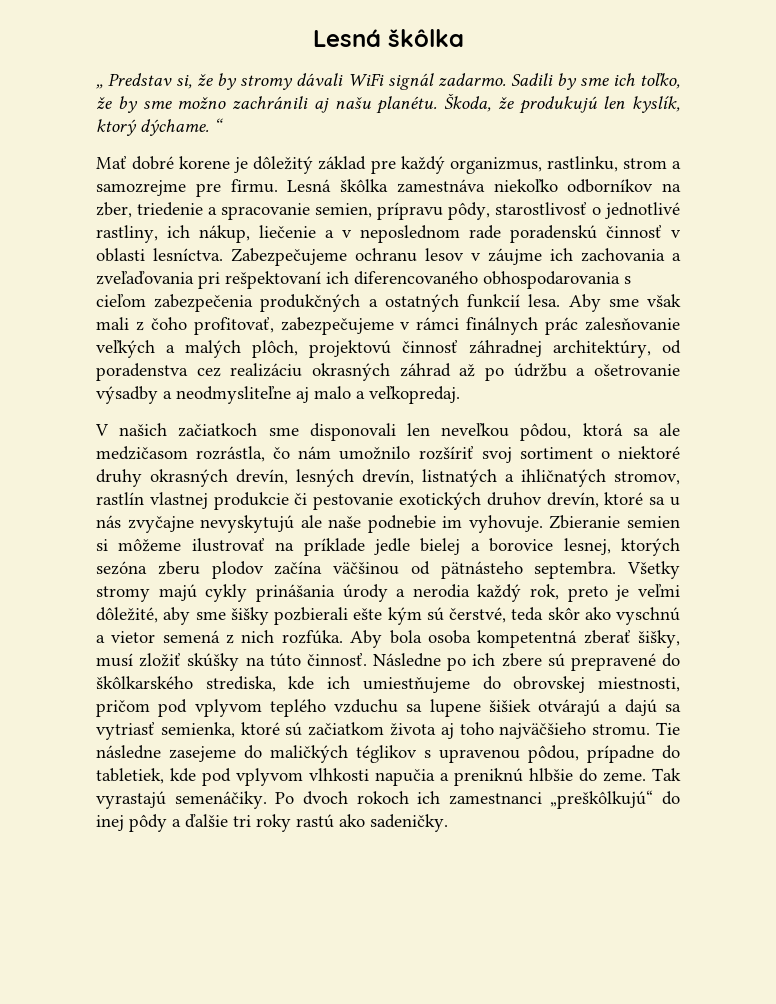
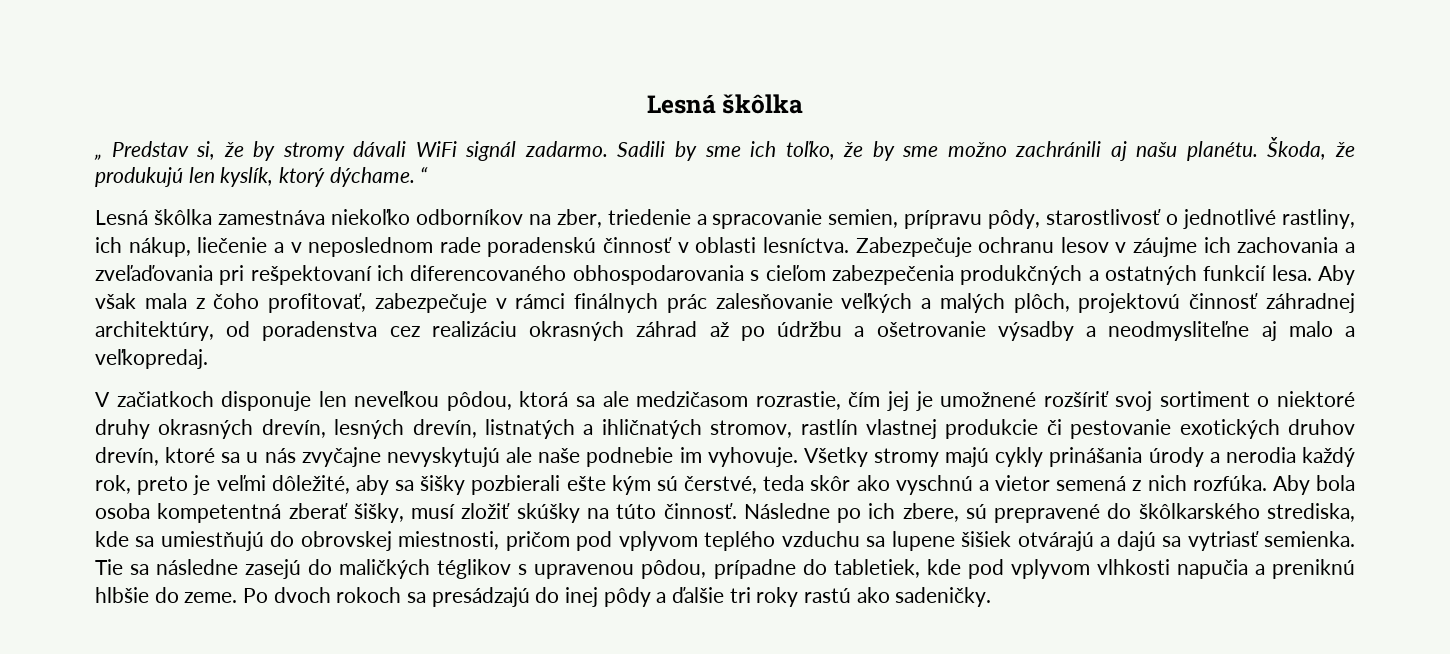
- Mať dobré korene je dôležitý základ pre každý organizmus, rastlinku, strom a samozrejme pre firmu.
- Zabezpečujeme ochranu lesov v záujme ich zachovania a zveľaďovania pri rešpektovaní ich diferencovaného obhospodarovania s cieľom zabezpečenia produkčných a ostatných funkcií lesa.
+ Zabezpečuje ochranu lesov v záujme ich zachovania a zveľaďovania pri rešpektovaní ich diferencovaného obhospodarovania s cieľom zabezpečenia produkčných a ostatných funkcií lesa.
- Aby sme však mali z čoho profitovať, zabezpečujeme v rámci finálnych prác zalesňovanie veľkých a malých plôch, projektovú činnosť záhradnej architektúry, od poradenstva cez realizáciu okrasných záhrad až po údržbu a ošetrovanie výsadby a neodmysliteľne aj malo a veľkopredaj.
+ Aby však mala z čoho profitovať, zabezpečuje v rámci finálnych prác zalesňovanie veľkých a malých plôch, projektovú činnosť záhradnej architektúry, od poradenstva cez realizáciu okrasných záhrad až po údržbu a ošetrovanie výsadby a neodmysliteľne aj malo a veľkopredaj.
- V našich začiatkoch sme disponovali len neveľkou pôdou, ktorá sa ale medzičasom rozrástla, čo nám umožnilo rozšíriť svoj sortiment o niektoré druhy okrasných drevín, lesných drevín, listnatých a ihličnatých stromov, rastlín vlastnej produkcie či pestovanie exotických druhov drevín, ktoré sa u nás zvyčajne nevyskytujú ale naše podnebie im vyhovuje.
+ V začiatkoch disponuje len neveľkou pôdou, ktorá sa ale medzičasom rozrastie, čím jej je umožnené rozšíriť svoj sortiment o niektoré druhy okrasných drevín, lesných drevín, listnatých a ihličnatých stromov, rastlín vlastnej produkcie či pestovanie exotických druhov drevín, ktoré sa u nás zvyčajne nevyskytujú ale naše podnebie im vyhovuje.
- Zbieranie semien si môžeme ilustrovať na príklade jedle bielej a borovice lesnej, ktorých sezóna zberu plodov začína väčšinou od pätnásteho septembra.
- Všetky stromy majú cykly prinášania úrody a nerodia každý rok, preto je veľmi dôležité, aby sme šišky pozbierali ešte kým sú čerstvé, teda skôr ako vyschnú a vietor semená z nich rozfúka.
+ Všetky stromy majú cykly prinášania úrody a nerodia každý rok, preto je veľmi dôležité, aby sa šišky pozbierali ešte kým sú čerstvé, teda skôr ako vyschnú a vietor semená z nich rozfúka.
- Následne po ich zbere sú prepravené do škôlkarského strediska, kde ich umiestňujeme do obrovskej miestnosti, pričom pod vplyvom teplého vzduchu sa lupene šišiek otvárajú a dajú sa vytriasť semienka, ktoré sú začiatkom života aj toho najväčšieho stromu. Tie následne zasejeme do maličkých téglikov s upravenou pôdou, prípadne do tabletiek, kde pod vplyvom vlhkosti napučia a preniknú hlbšie do zeme.
+ Následne po ich zbere, sú prepravené do škôlkarského strediska, kde sa umiestňujú do obrovskej miestnosti, pričom pod vplyvom teplého vzduchu sa lupene šišiek otvárajú a dajú sa vytriasť semienka. Tie sa následne zasejú do maličkých téglikov s upravenou pôdou, prípadne do tabletiek, kde pod vplyvom vlhkosti napučia a preniknú hlbšie do zeme.
- Tak vyrastajú semenáčiky. Po dvoch rokoch ich zamestnanci „preškôlkujú“ do inej pôdy a ďalšie tri roky rastú ako sadeničky.
+ Po dvoch rokoch sa presádzajú do inej pôdy a ďalšie tri roky rastú ako sadeničky.

